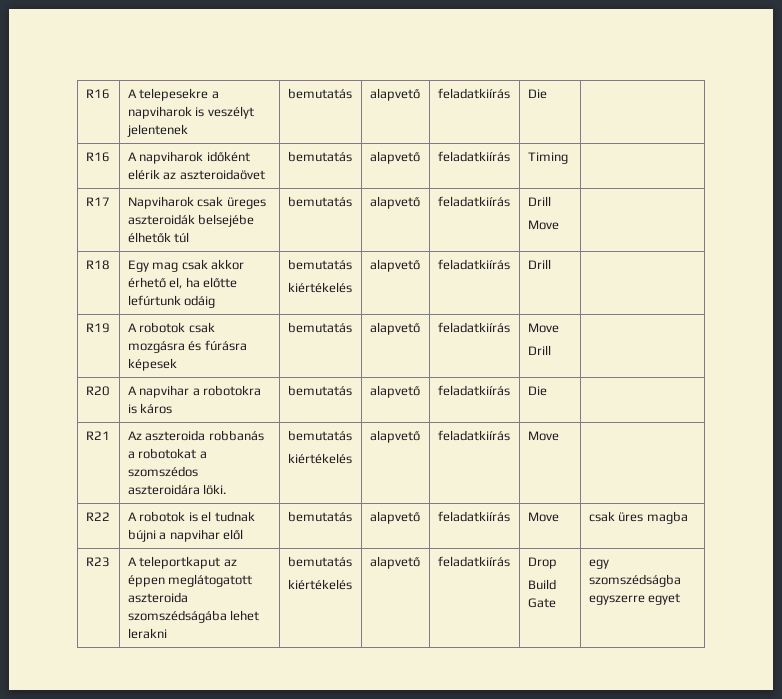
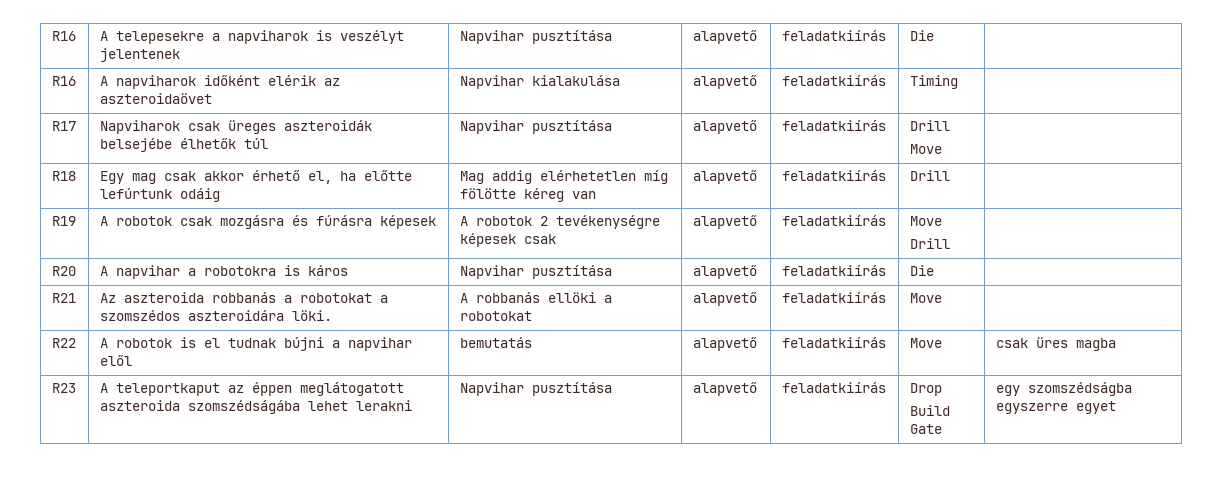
- R16 | A telepesekre a napviharok is veszélyt jelentenek | bemutatás | alapvető | feladatkiírás | Die |
+ R16 | A telepesekre a napviharok is veszélyt jelentenek | Napvihar pusztítása | alapvető | feladatkiírás | Die |
- R16 | A napviharok időként elérik az aszteroidaövet | bemutatás | alapvető | feladatkiírás | Timing |
+ R16 | A napviharok időként elérik az aszteroidaövet | Napvihar kialakulása | alapvető | feladatkiírás | Timing |
- R17 | Napviharok csak üreges aszteroidák belsejébe élhetők túl | bemutatás | alapvető | feladatkiírás | Drill
+ R17 | Napviharok csak üreges aszteroidák belsejébe élhetők túl | Napvihar pusztítása | alapvető | feladatkiírás | Drill
- R18 | Egy mag csak akkor érhető el, ha előtte lefúrtunk odáig | bemutatás
- kiértékelés | alapvető | feladatkiírás | Drill |
+ R18 | Egy mag csak akkor érhető el, ha előtte lefúrtunk odáig | Mag addig elérhetetlen míg fölötte kéreg van | alapvető | feladatkiírás | Drill |
- R19 | A robotok csak mozgásra és fúrásra képesek | bemutatás | alapvető | feladatkiírás | Move
+ R19 | A robotok csak mozgásra és fúrásra képesek | A robotok 2 tevékenységre képesek csak | alapvető | feladatkiírás | Move
- R20 | A napvihar a robotokra is káros | bemutatás | alapvető | feladatkiírás | Die |
+ R20 | A napvihar a robotokra is káros | Napvihar pusztítása | alapvető | feladatkiírás | Die |
- R21 | Az aszteroida robbanás a robotokat a szomszédos aszteroidára löki. | bemutatás
- kiértékelés | alapvető | feladatkiírás | Move |
+ R21 | Az aszteroida robbanás a robotokat a szomszédos aszteroidára löki. | A robbanás ellöki a robotokat | alapvető | feladatkiírás | Move |
- R23 | A teleportkaput az éppen meglátogatott aszteroida szomszédságába lehet lerakni | bemutatás
- kiértékelés | alapvető | feladatkiírás | Drop
+ R23 | A teleportkaput az éppen meglátogatott aszteroida szomszédságába lehet lerakni | Napvihar pusztítása | alapvető | feladatkiírás | Drop

